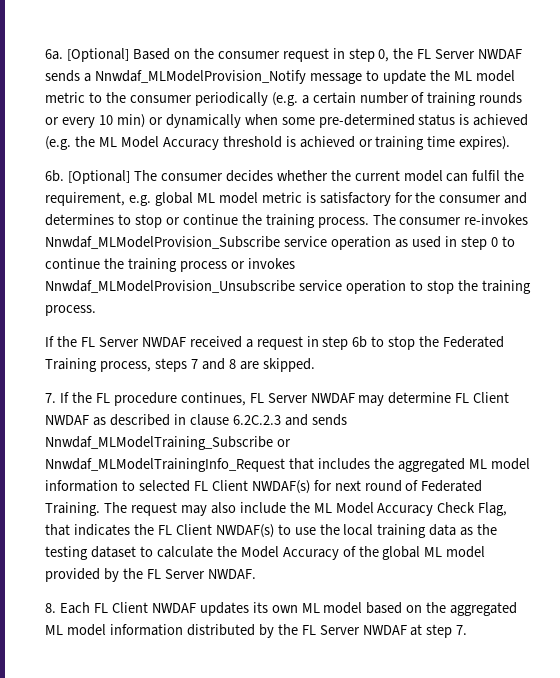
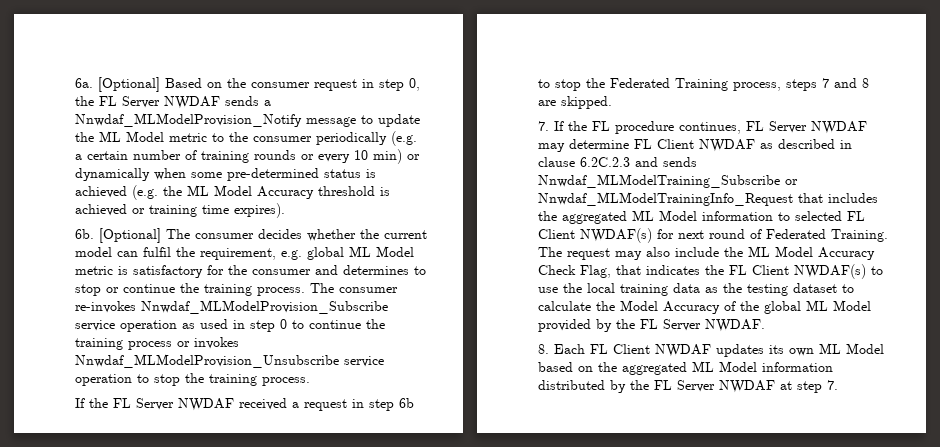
- [Optional] Based on the consumer request in step 0, the FL Server NWDAF sends a Nnwdaf_MLModelProvision_Notify message to update the ML model metric to the consumer periodically (e.g. a certain number of training rounds or every 10 min) or dynamically when some pre-determined status is achieved (e.g. the ML Model Accuracy threshold is achieved or training time expires).
+ [Optional] Based on the consumer request in step 0, the FL Server NWDAF sends a Nnwdaf_MLModelProvision_Notify message to update the ML Model metric to the consumer periodically (e.g. a certain number of training rounds or every 10 min) or dynamically when some pre-determined status is achieved (e.g. the ML Model Accuracy threshold is achieved or training time expires).
- [Optional] The consumer decides whether the current model can fulfil the requirement, e.g. global ML model metric is satisfactory for the consumer and determines to stop or continue the training process.
+ [Optional] The consumer decides whether the current model can fulfil the requirement, e.g. global ML Model metric is satisfactory for the consumer and determines to stop or continue the training process.
- 7. If the FL procedure continues, FL Server NWDAF may determine FL Client NWDAF as described in clause 6.2C.2.3 and sends Nnwdaf_MLModelTraining_Subscribe or Nnwdaf_MLModelTrainingInfo_Request that includes the aggregated ML model information to selected FL Client NWDAF(s) for next round of Federated Training.
+ 7. If the FL procedure continues, FL Server NWDAF may determine FL Client NWDAF as described in clause 6.2C.2.3 and sends Nnwdaf_MLModelTraining_Subscribe or Nnwdaf_MLModelTrainingInfo_Request that includes the aggregated ML Model information to selected FL Client NWDAF(s) for next round of Federated Training.
- The request may also include the ML Model Accuracy Check Flag, that indicates the FL Client NWDAF(s) to use the local training data as the testing dataset to calculate the Model Accuracy of the global ML model provided by the FL Server NWDAF.
+ The request may also include the ML Model Accuracy Check Flag, that indicates the FL Client NWDAF(s) to use the local training data as the testing dataset to calculate the Model Accuracy of the global ML Model provided by the FL Server NWDAF.
- 8. Each FL Client NWDAF updates its own ML model based on the aggregated ML model information distributed by the FL Server NWDAF at step 7.
+ 8. Each FL Client NWDAF updates its own ML Model based on the aggregated ML Model information distributed by the FL Server NWDAF at step 7.

